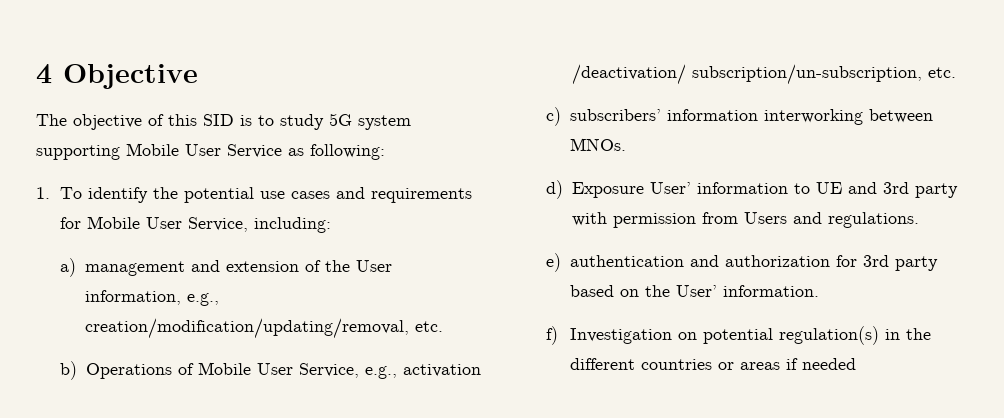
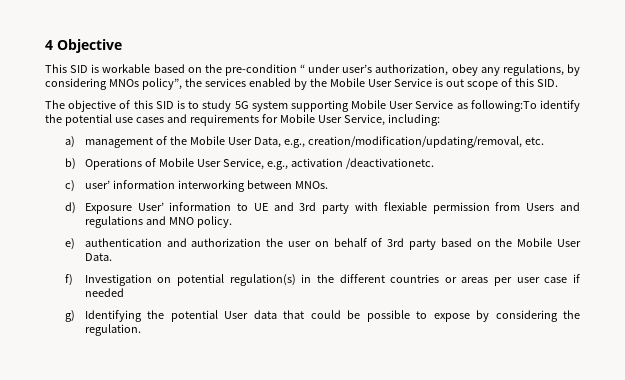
+ This SID is workable based on the pre-condition “ under user’s authorization, obey any regulations, by considering MNOs policy”, the services enabled by the Mobile User Service is out scope of this SID.
- The objective of this SID is to study 5G system supporting Mobile User Service as following:
- 1. To identify the potential use cases and requirements for Mobile User Service, including:
+ The objective of this SID is to study 5G system supporting Mobile User Service as following:To identify the potential use cases and requirements for Mobile User Service, including:
- a) management and extension of the User information, e.g., creation/modification/updating/removal, etc.
+ a) management of the Mobile User Data, e.g., creation/modification/updating/removal, etc.
- b) Operations of Mobile User Service, e.g., activation /deactivation/ subscription/un-subscription, etc.
+ b) Operations of Mobile User Service, e.g., activation /deactivationetc.
- c) subscribers’ information interworking between MNOs.
+ c) user’ information interworking between MNOs.
- d) Exposure User’ information to UE and 3rd party with permission from Users and regulations.
+ d) Exposure User’ information to UE and 3rd party with flexiable permission from Users and regulations and MNO policy.
- e) authentication and authorization for 3rd party based on the User’ information.
+ e) authentication and authorization the user on behalf of 3rd party based on the Mobile User Data.
- f) Investigation on potential regulation(s) in the different countries or areas if needed
+ f) Investigation on potential regulation(s) in the different countries or areas per user case if needed
+ g) Identifying the potential User data that could be possible to expose by considering the regulation.

